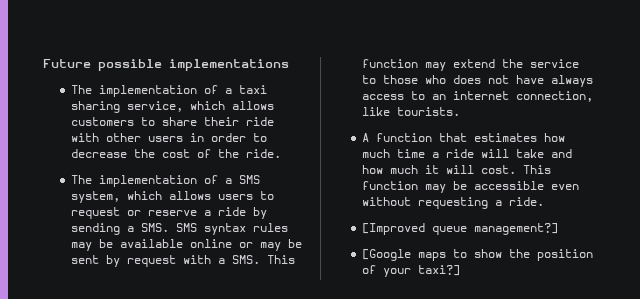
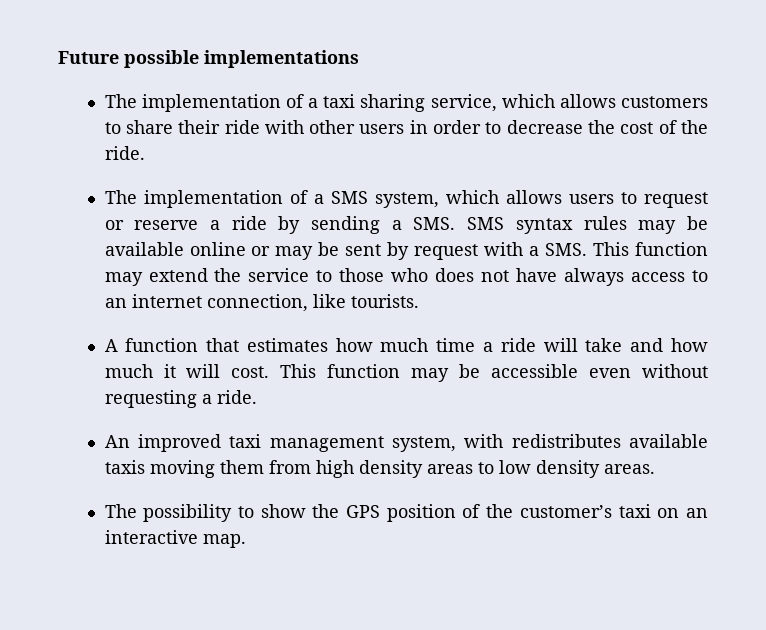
- [Improved queue management?]
- [Google maps to show the position of your taxi?]
+ An improved taxi management system, with redistributes available taxis moving them from high density areas to low density areas.
+ The possibility to show the GPS position of the customer’s taxi on an interactive map.

